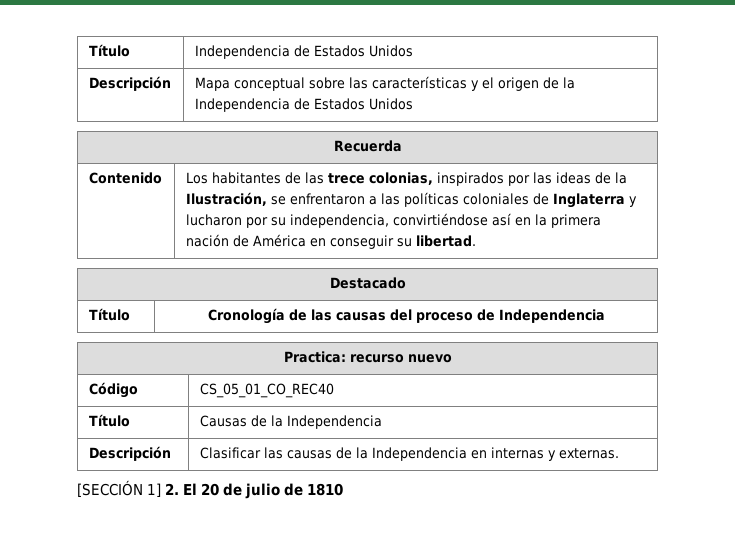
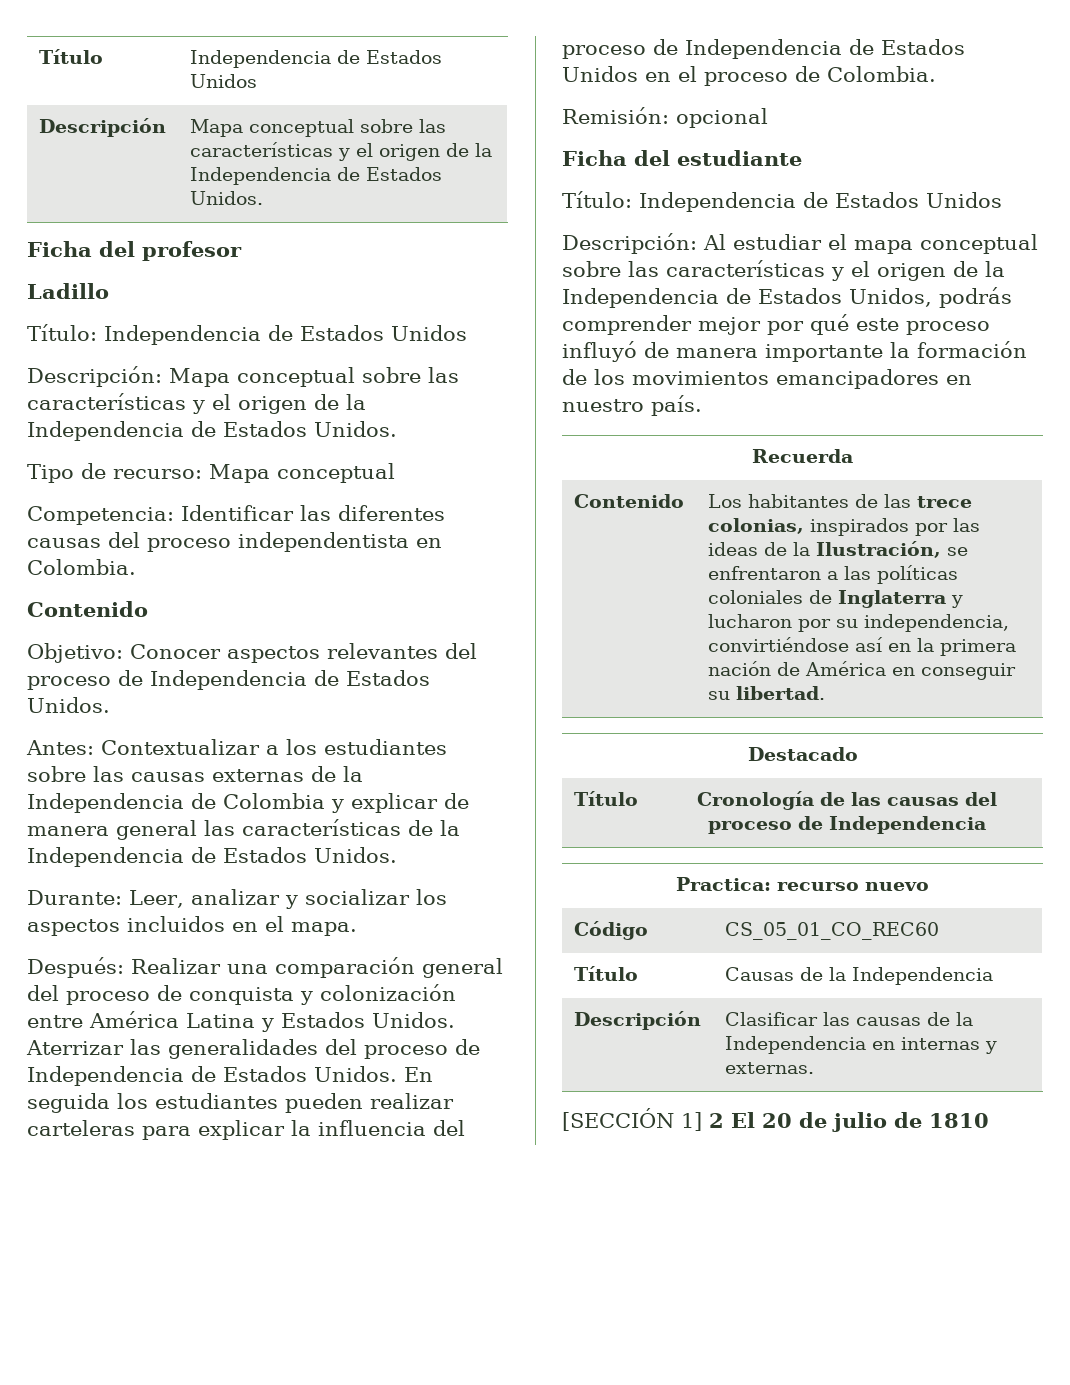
- Descripción | Mapa conceptual sobre las características y el origen de la Independencia de Estados Unidos
+ Descripción | Mapa conceptual sobre las características y el origen de la Independencia de Estados Unidos.
+ Ficha del profesor
+ Ladillo
+ Título: Independencia de Estados Unidos
+ Descripción: Mapa conceptual sobre las características y el origen de la Independencia de Estados Unidos.
+ Tipo de recurso: Mapa conceptual
+ Competencia: Identificar las diferentes causas del proceso independentista en Colombia.
+ Contenido
+ Objetivo: Conocer aspectos relevantes del proceso de Independencia de Estados Unidos.
+ Antes: Contextualizar a los estudiantes sobre las causas externas de la Independencia de Colombia y explicar de manera general las características de la Independencia de Estados Unidos.
+ Durante: Leer, analizar y socializar los aspectos incluidos en el mapa.
+ Después: Realizar una comparación general del proceso de conquista y colonización entre América Latina y Estados Unidos. Aterrizar las generalidades del proceso de Independencia de Estados Unidos. En seguida los estudiantes pueden realizar carteleras para explicar la influencia del proceso de Independencia de Estados Unidos en el proceso de Colombia.
+ Remisión: opcional
+ Ficha del estudiante
+ Título: Independencia de Estados Unidos
+ Descripción: Al estudiar el mapa conceptual sobre las características y el origen de la Independencia de Estados Unidos, podrás comprender mejor por qué este proceso influyó de manera importante la formación de los movimientos emancipadores en nuestro país.
- Código | CS_05_01_CO_REC40
+ Código | CS_05_01_CO_REC60
- [SECCIÓN 1] 2. El 20 de julio de 1810
+ [SECCIÓN 1] 2 El 20 de julio de 1810

